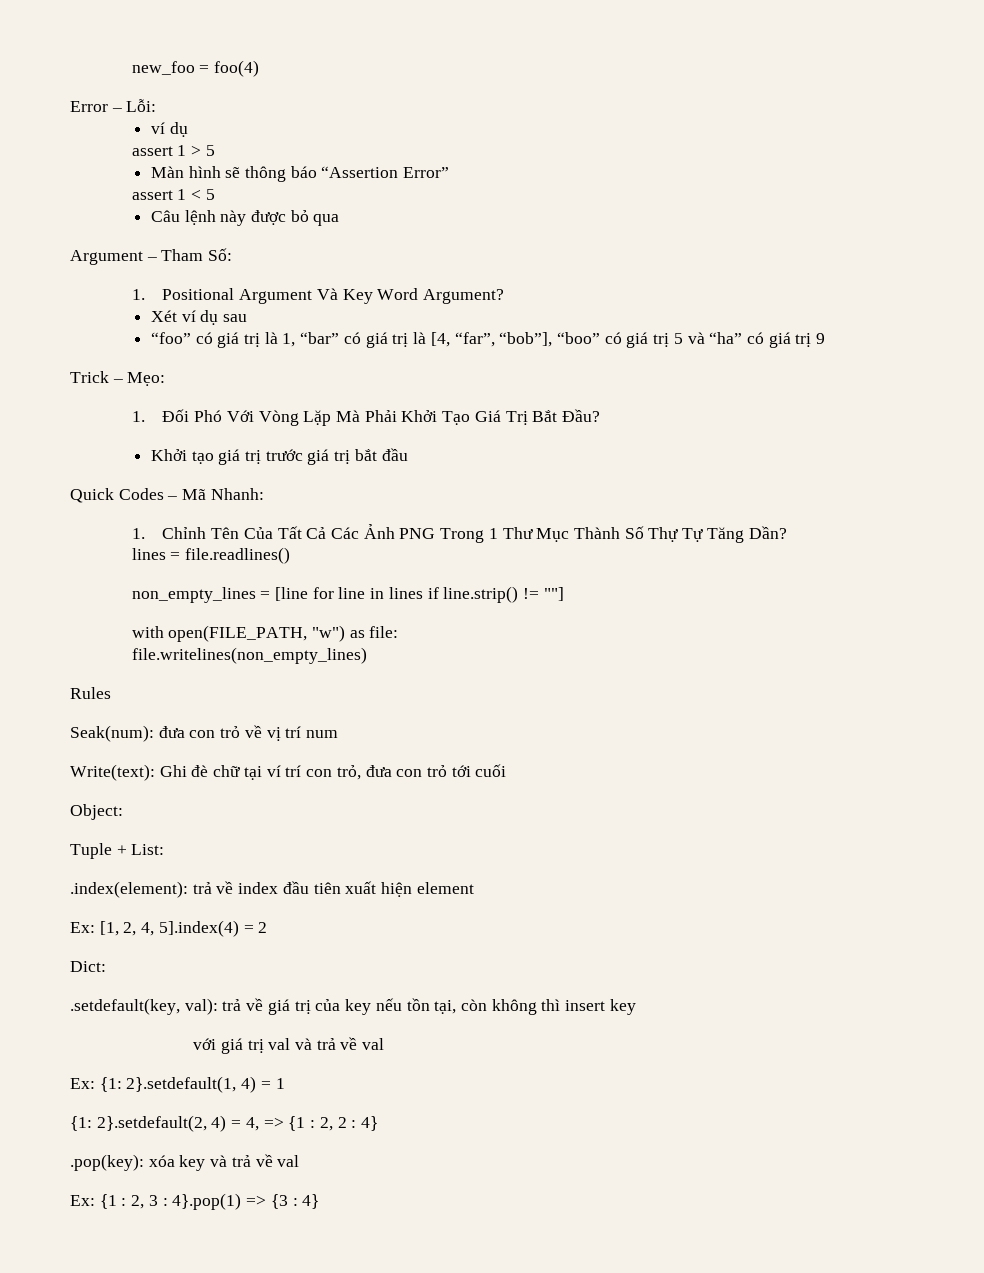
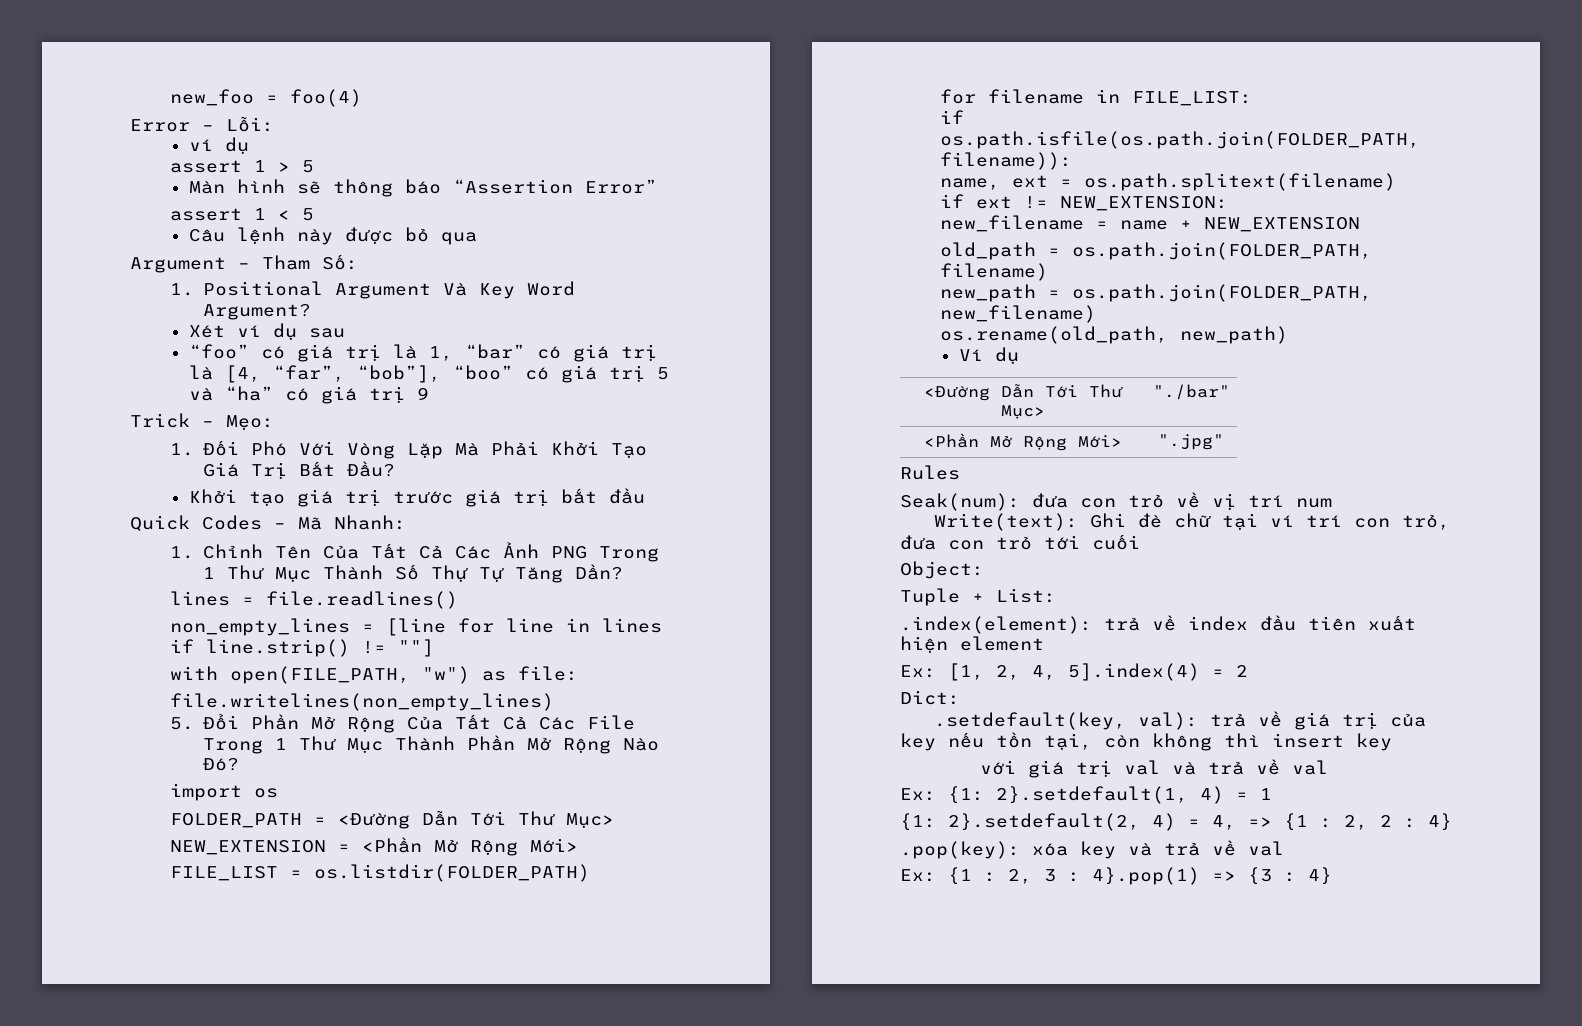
+ 5. Đổi Phần Mở Rộng Của Tất Cả Các File Trong 1 Thư Mục Thành Phần Mở Rộng Nào Đó?
+ import os
+ FOLDER_PATH = <Đường Dẫn Tới Thư Mục>
+ NEW_EXTENSION = <Phần Mở Rộng Mới>
+ FILE_LIST = os.listdir(FOLDER_PATH)
+ for filename in FILE_LIST:
+ if os.path.isfile(os.path.join(FOLDER_PATH, filename)):
+ name, ext = os.path.splitext(filename)
+ if ext != NEW_EXTENSION:
+ new_filename = name + NEW_EXTENSION
+ old_path = os.path.join(FOLDER_PATH, filename)
+ new_path = os.path.join(FOLDER_PATH, new_filename)
+ os.rename(old_path, new_path)
+ Ví dụ
+ <Đường Dẫn Tới Thư Mục> | "./bar"
+ <Phần Mở Rộng Mới> | ".jpg"

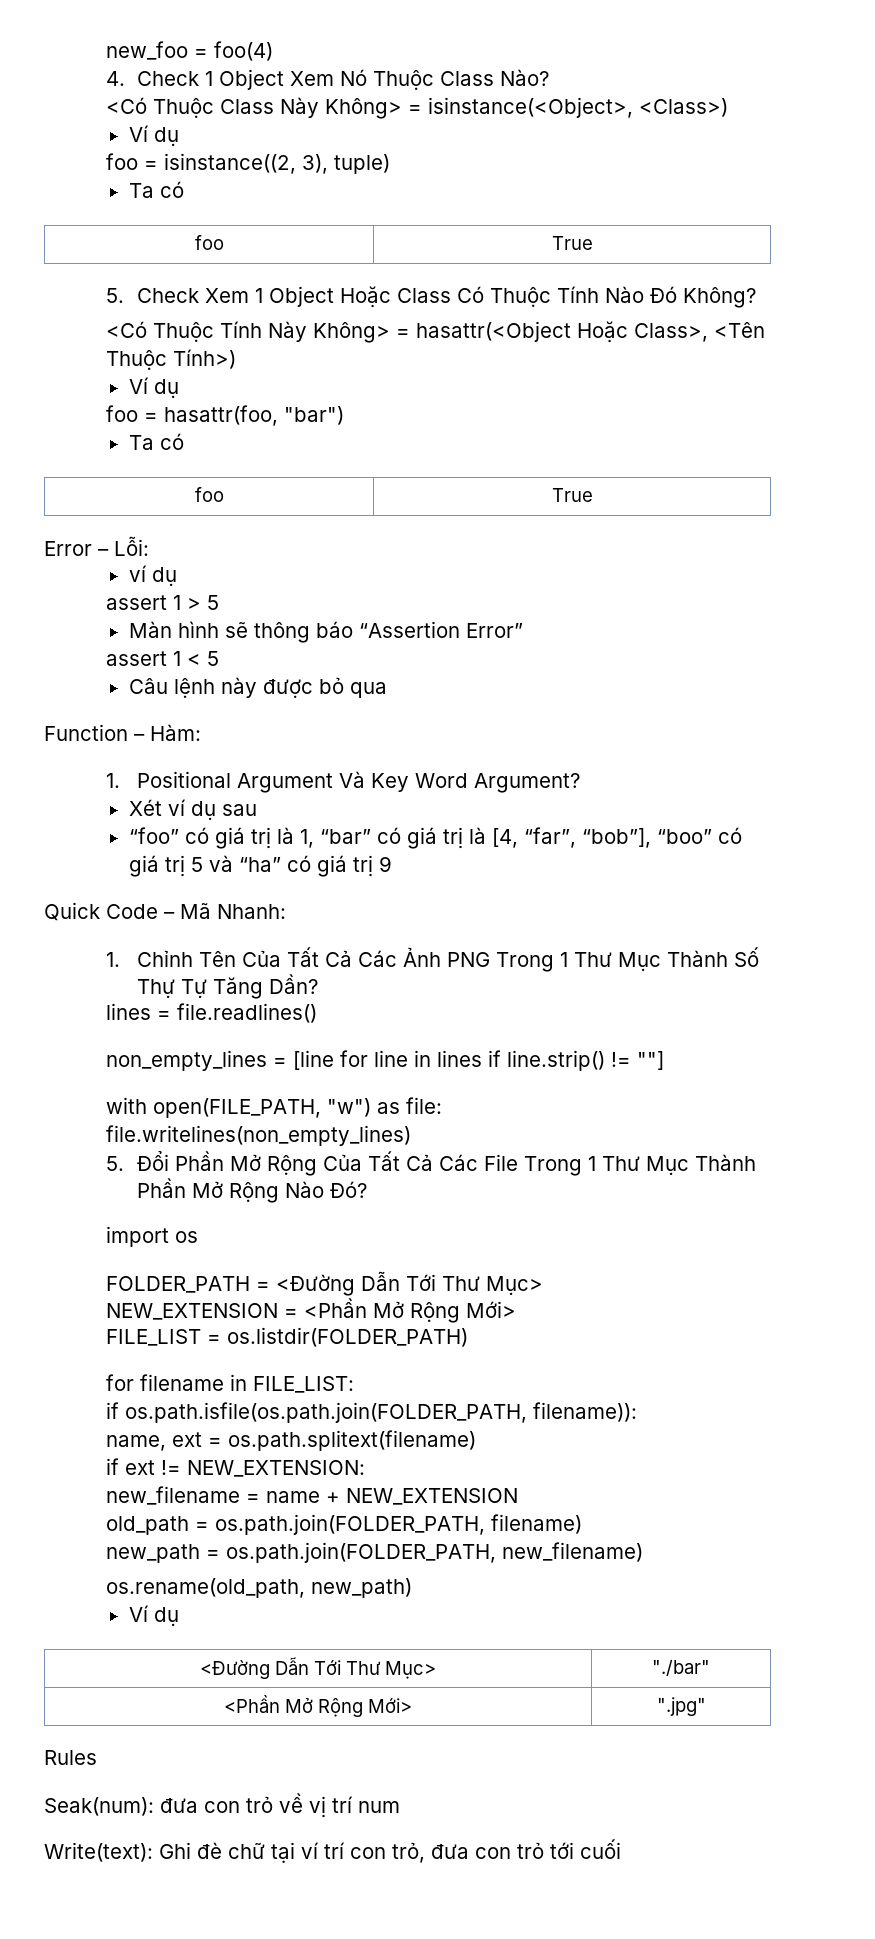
+ 4. Check 1 Object Xem Nó Thuộc Class Nào?
+ <Có Thuộc Class Này Không> = isinstance(<Object>, <Class>)
+ Ví dụ
+ foo = isinstance((2, 3), tuple)
+ Ta có
+ foo | True
+ 5. Check Xem 1 Object Hoặc Class Có Thuộc Tính Nào Đó Không?
+ <Có Thuộc Tính Này Không> = hasattr(<Object Hoặc Class>, <Tên Thuộc Tính>)
+ Ví dụ
+ foo = hasattr(foo, "bar")
+ Ta có
+ foo | True
- Argument – Tham Số:
+ Function – Hàm:
- Trick – Mẹo:
- 1. Đối Phó Với Vòng Lặp Mà Phải Khởi Tạo Giá Trị Bắt Đầu?
- Khởi tạo giá trị trước giá trị bắt đầu
- Quick Codes – Mã Nhanh:
+ Quick Code – Mã Nhanh:
- Object:
- Tuple + List:
- .index(element): trả về index đầu tiên xuất hiện element
- Ex: [1, 2, 4, 5].index(4) = 2
- Dict:
- .setdefault(key, val): trả về giá trị của key nếu tồn tại, còn không thì insert key
- với giá trị val và trả về val
- Ex: {1: 2}.setdefault(1, 4) = 1
- {1: 2}.setdefault(2, 4) = 4, => {1 : 2, 2 : 4}
- .pop(key): xóa key và trả về val
- Ex: {1 : 2, 3 : 4}.pop(1) => {3 : 4}

